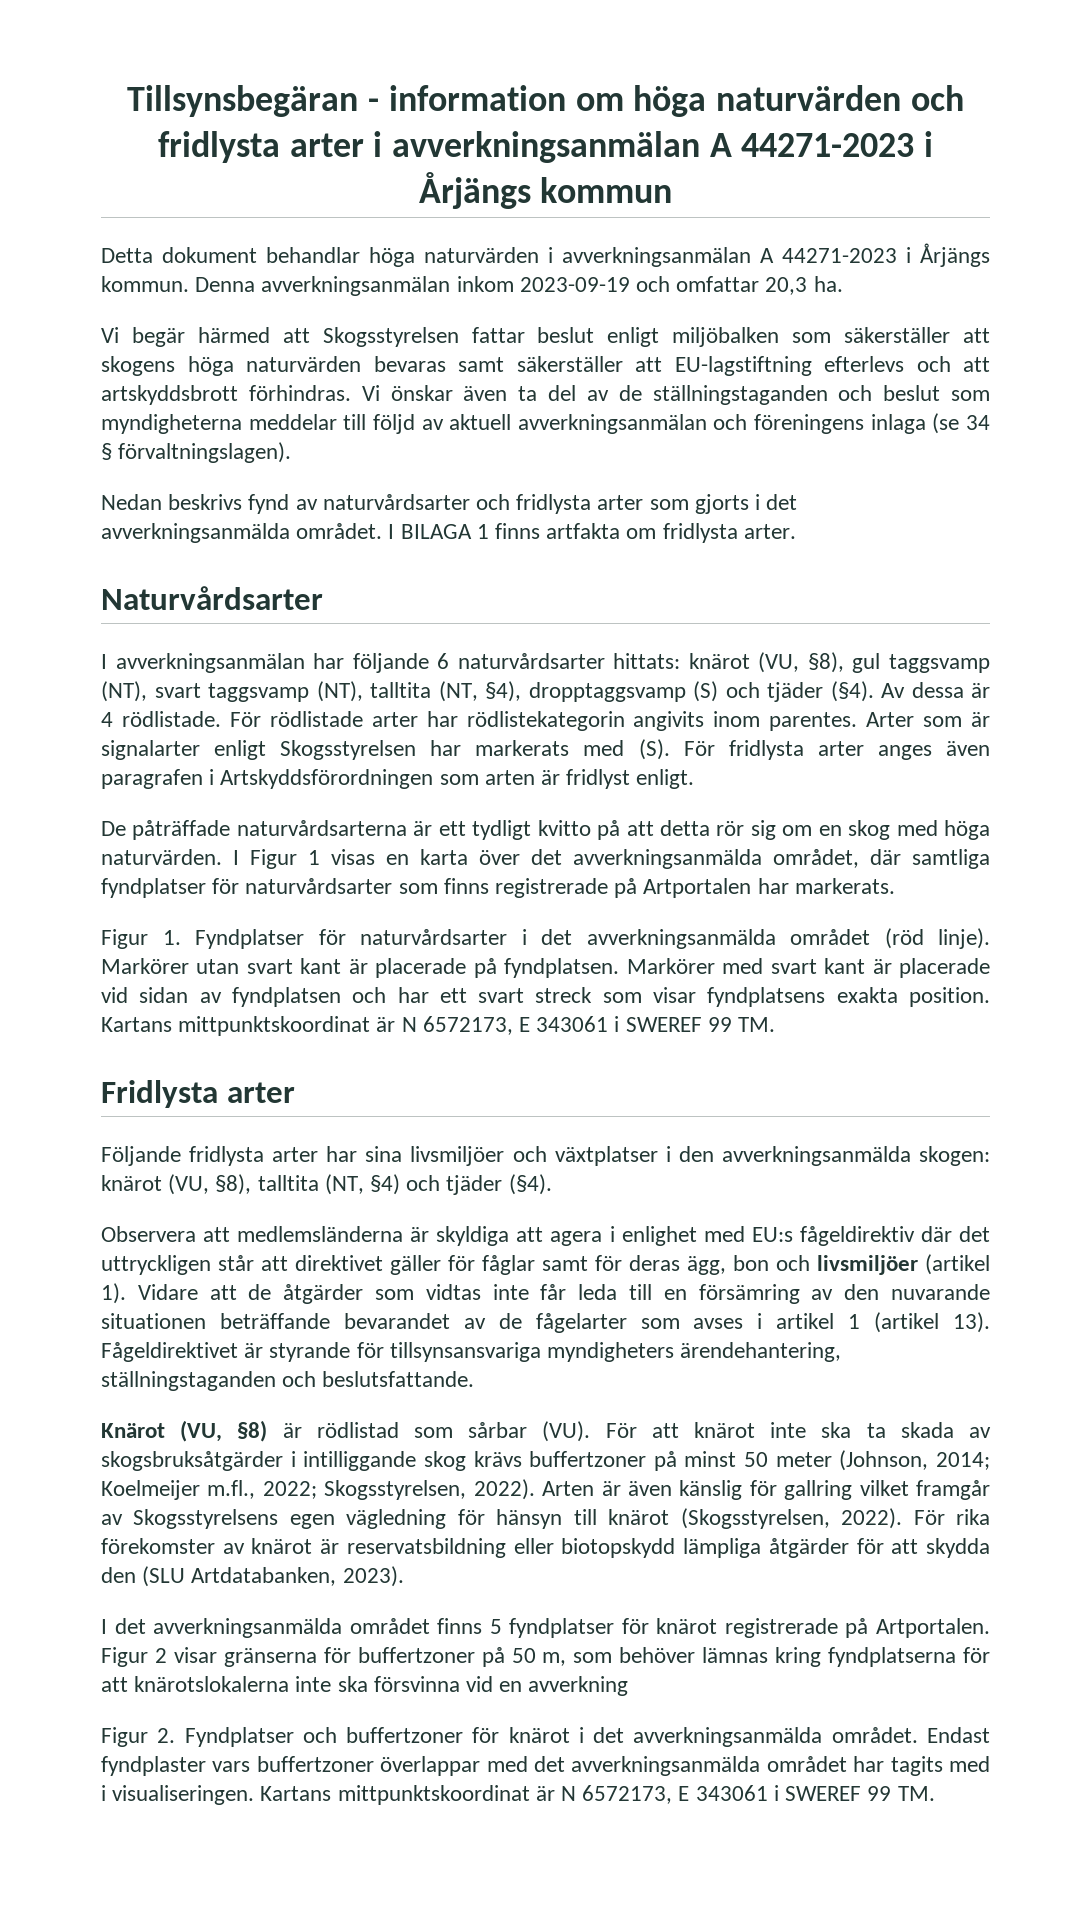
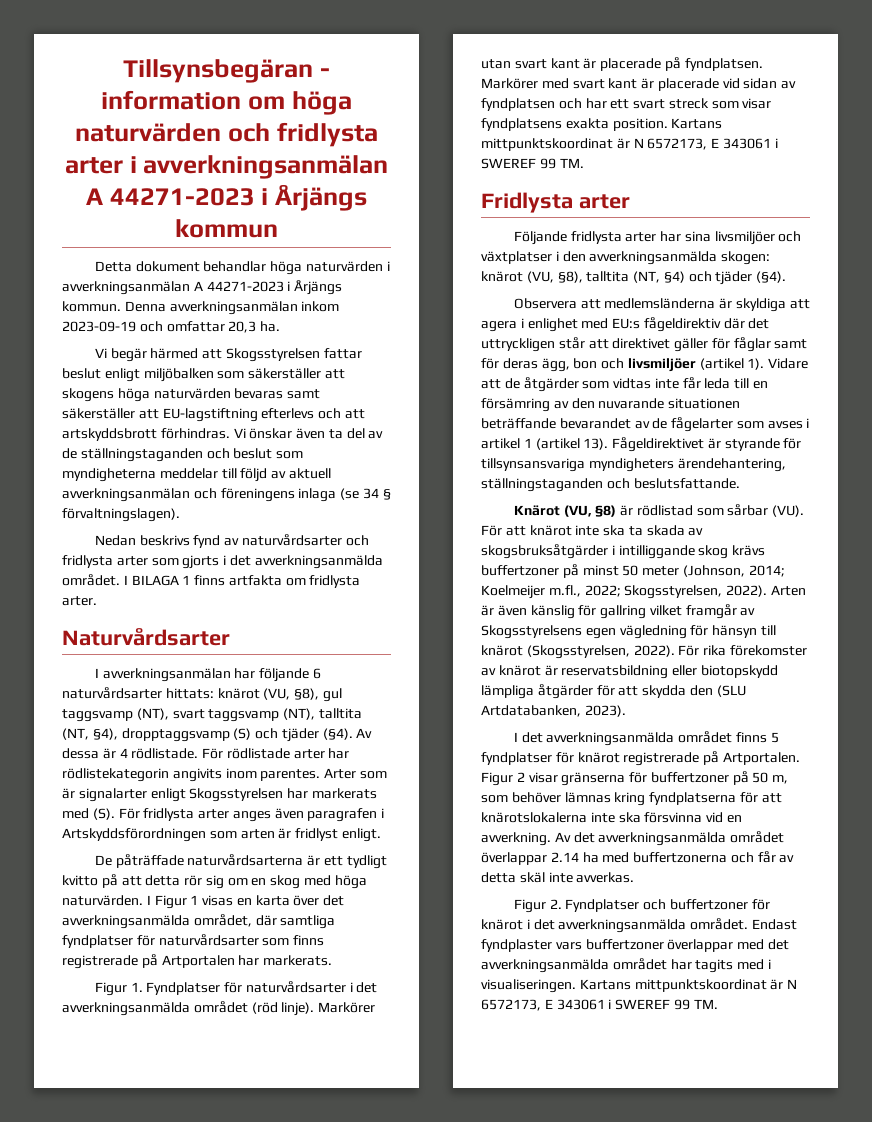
- Figur 2 visar gränserna för buffertzoner på 50 m, som behöver lämnas kring fyndplatserna för att knärotslokalerna inte ska försvinna vid en avverkning
+ Figur 2 visar gränserna för buffertzoner på 50 m, som behöver lämnas kring fyndplatserna för att knärotslokalerna inte ska försvinna vid en avverkning. Av det avverkningsanmälda området överlappar 2.14 ha med buffertzonerna och får av detta skäl inte avverkas.

